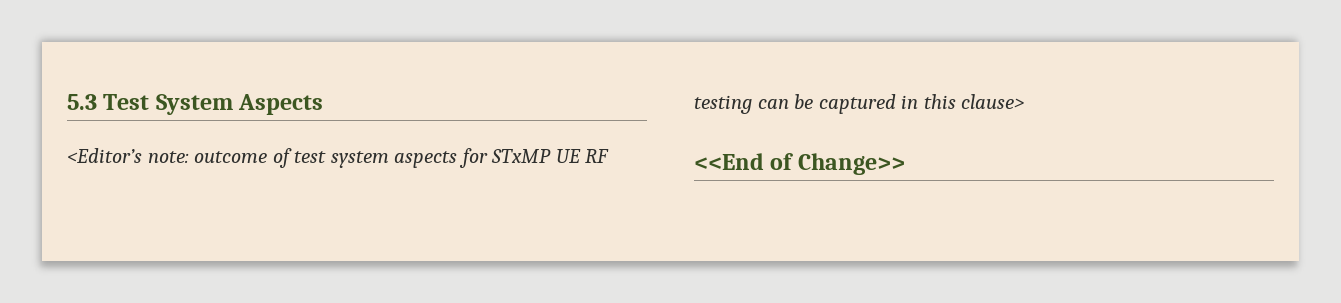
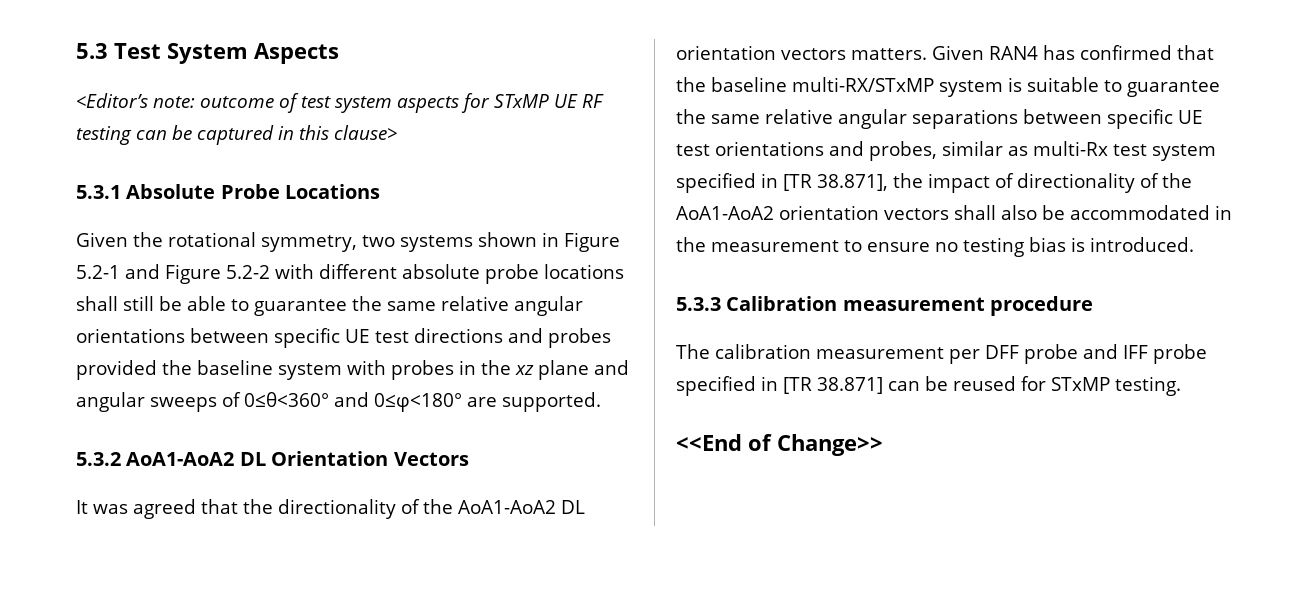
+ 5.3.1 Absolute Probe Locations
+ Given the rotational symmetry, two systems shown in Figure 5.2-1 and Figure 5.2-2 with different absolute probe locations shall still be able to guarantee the same relative angular orientations between specific UE test directions and probes provided the baseline system with probes in the xz plane and angular sweeps of 0≤θ<360° and 0≤φ<180° are supported.
+ 5.3.2 AoA1-AoA2 DL Orientation Vectors
+ It was agreed that the directionality of the AoA1-AoA2 DL orientation vectors matters. Given RAN4 has confirmed that the baseline multi-RX/STxMP system is suitable to guarantee the same relative angular separations between specific UE test orientations and probes, similar as multi-Rx test system specified in [TR 38.871], the impact of directionality of the AoA1-AoA2 orientation vectors shall also be accommodated in the measurement to ensure no testing bias is introduced.
+ 5.3.3 Calibration measurement procedure
+ The calibration measurement per DFF probe and IFF probe specified in [TR 38.871] can be reused for STxMP testing.

